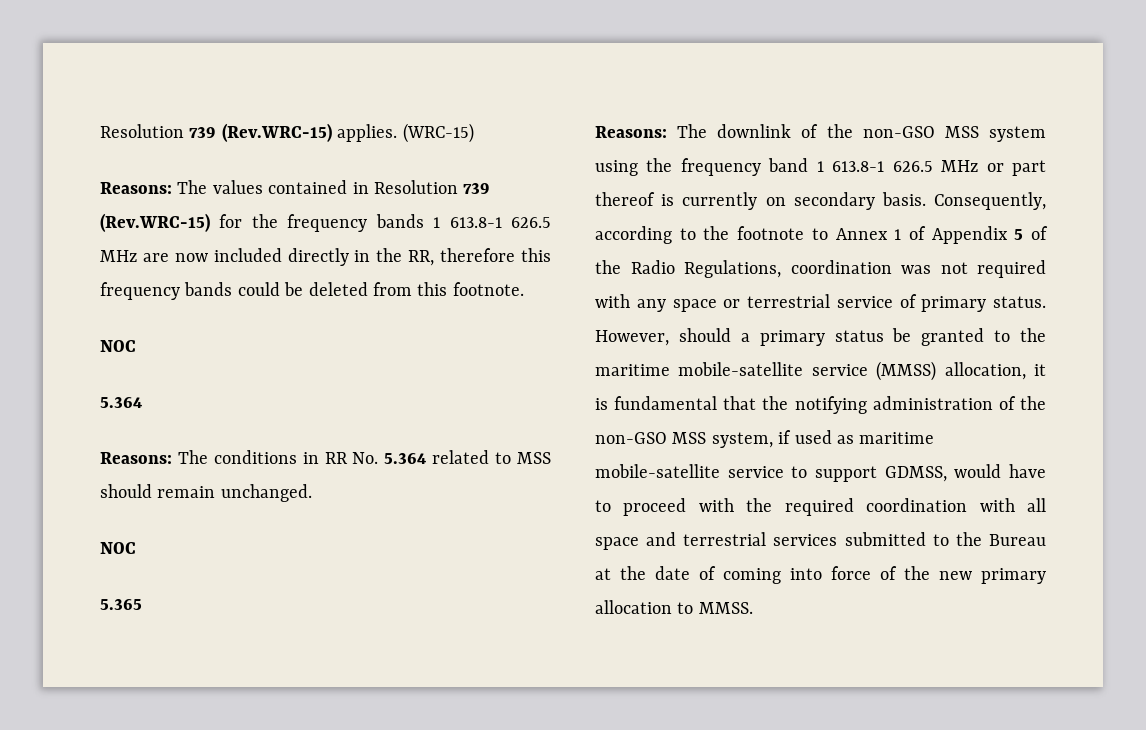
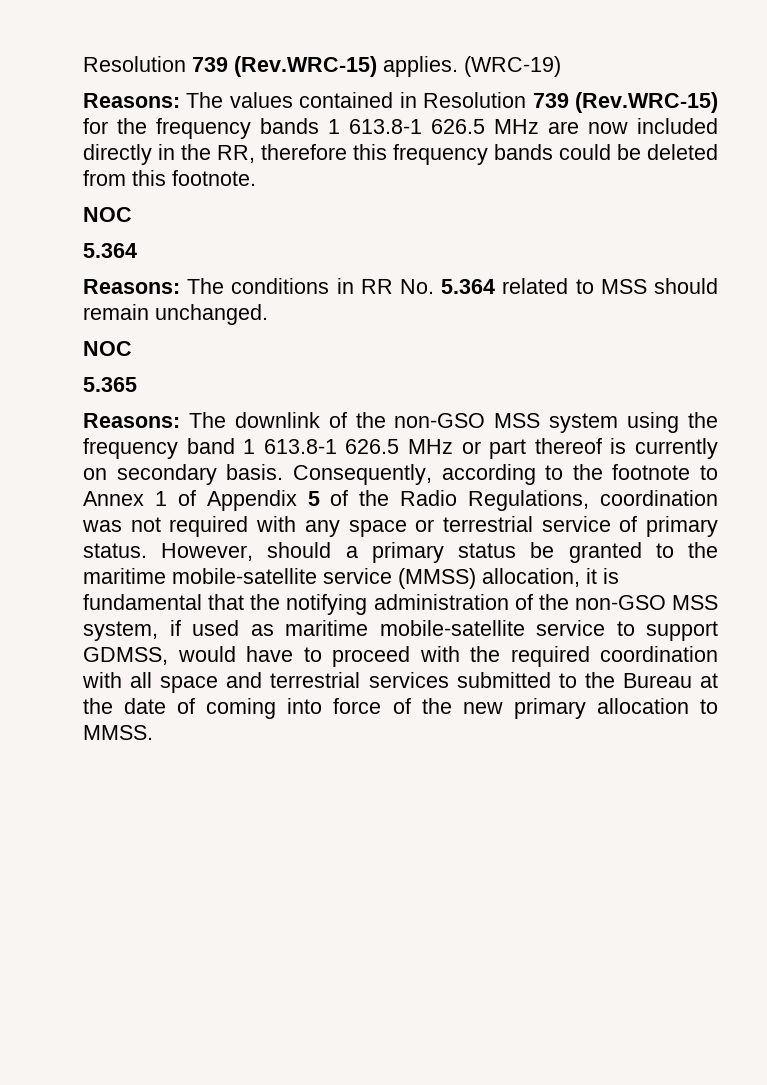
- (WRC-15)
+ (WRC-19)

